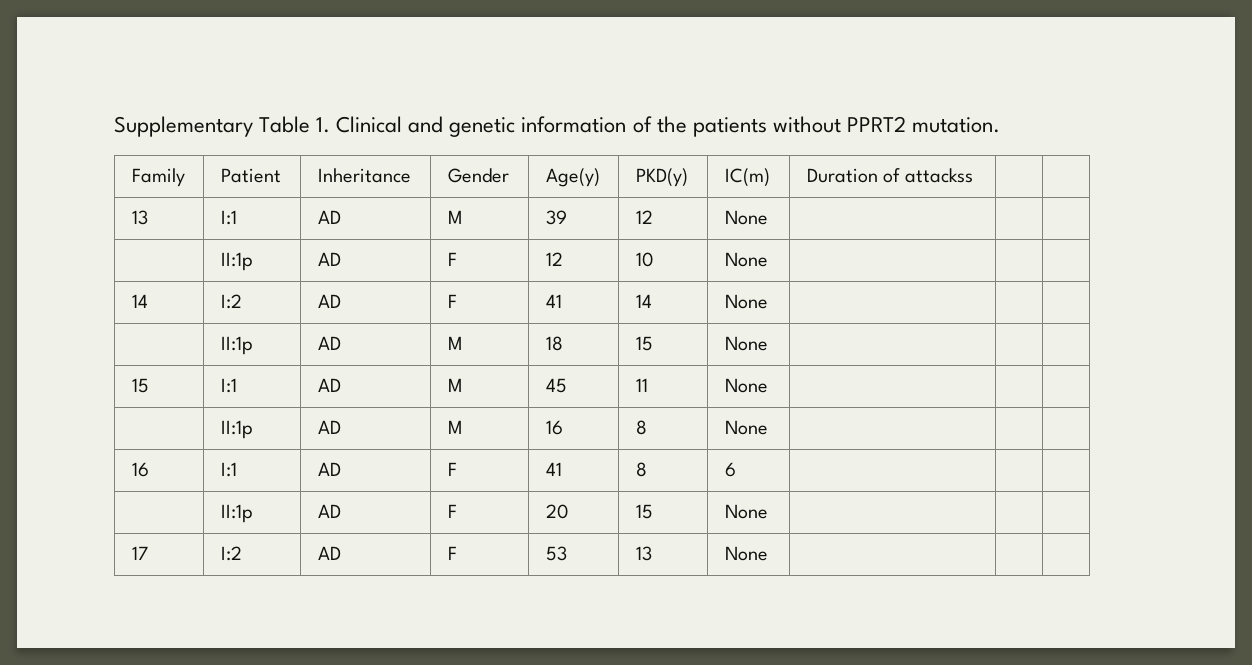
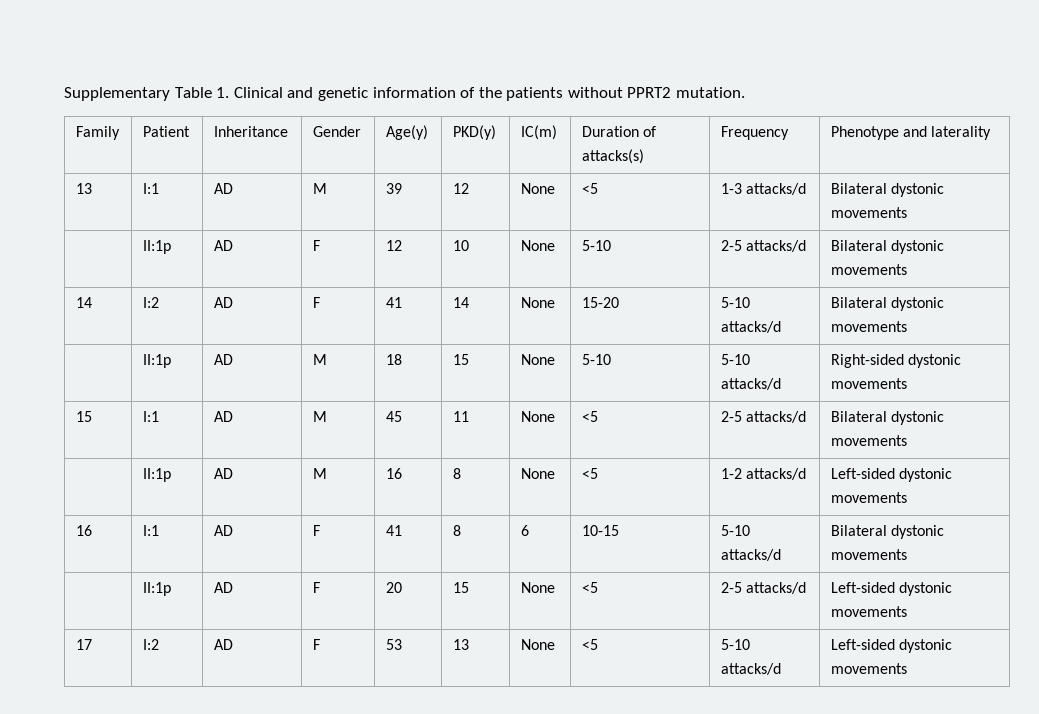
- Family | Patient | Inheritance | Gender | Age(y) | PKD(y) | IC(m) | Duration of attackss | |
+ Family | Patient | Inheritance | Gender | Age(y) | PKD(y) | IC(m) | Duration of attacks(s) | Frequency | Phenotype and laterality
- 13 | I:1 | AD | M | 39 | 12 | None | | |
+ 13 | I:1 | AD | M | 39 | 12 | None | <5 | 1-3 attacks/d | Bilateral dystonic movements
- | II:1p | AD | F | 12 | 10 | None | | |
+ | II:1p | AD | F | 12 | 10 | None | 5-10 | 2-5 attacks/d | Bilateral dystonic movements
- 14 | I:2 | AD | F | 41 | 14 | None | | |
+ 14 | I:2 | AD | F | 41 | 14 | None | 15-20 | 5-10 attacks/d | Bilateral dystonic movements
- | II:1p | AD | M | 18 | 15 | None | | |
+ | II:1p | AD | M | 18 | 15 | None | 5-10 | 5-10 attacks/d | Right-sided dystonic movements
- 15 | I:1 | AD | M | 45 | 11 | None | | |
+ 15 | I:1 | AD | M | 45 | 11 | None | <5 | 2-5 attacks/d | Bilateral dystonic movements
- | II:1p | AD | M | 16 | 8 | None | | |
+ | II:1p | AD | M | 16 | 8 | None | <5 | 1-2 attacks/d | Left-sided dystonic movements
- 16 | I:1 | AD | F | 41 | 8 | 6 | | |
+ 16 | I:1 | AD | F | 41 | 8 | 6 | 10-15 | 5-10 attacks/d | Bilateral dystonic movements
- | II:1p | AD | F | 20 | 15 | None | | |
+ | II:1p | AD | F | 20 | 15 | None | <5 | 2-5 attacks/d | Left-sided dystonic movements
- 17 | I:2 | AD | F | 53 | 13 | None | | |
+ 17 | I:2 | AD | F | 53 | 13 | None | <5 | 5-10 attacks/d | Left-sided dystonic movements

